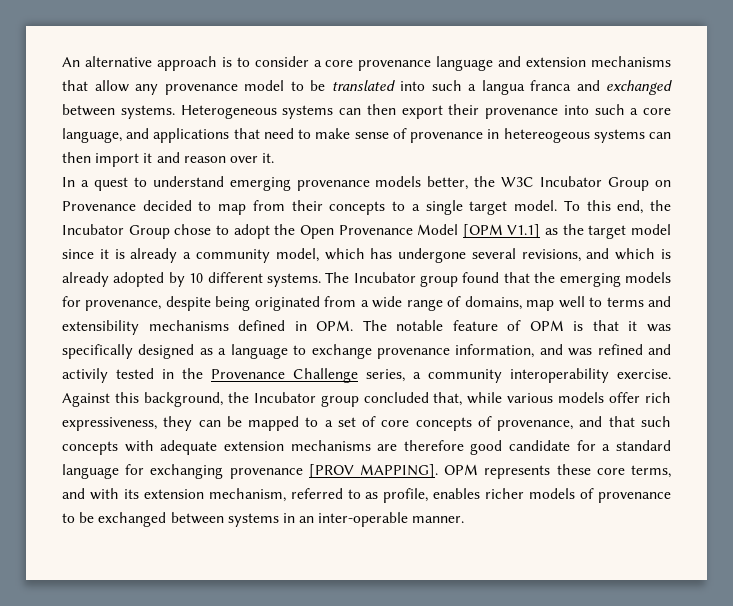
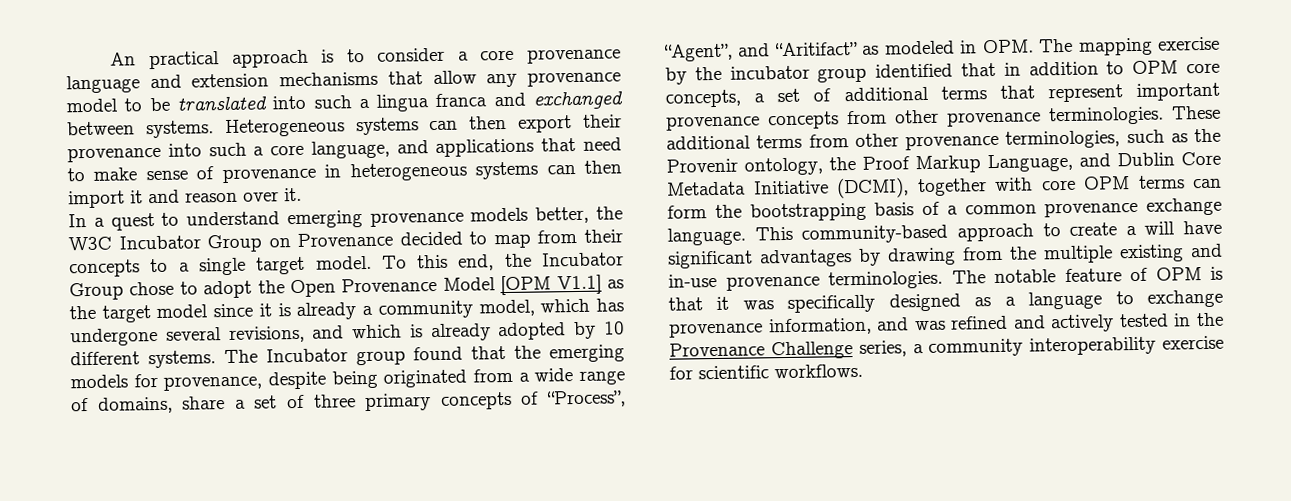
- An alternative approach is to consider a core provenance language and extension mechanisms that allow any provenance model to be translated into such a langua franca and exchanged between systems.
+ An practical approach is to consider a core provenance language and extension mechanisms that allow any provenance model to be translated into such a lingua franca and exchanged between systems.
- Heterogeneous systems can then export their provenance into such a core language, and applications that need to make sense of provenance in hetereogeous systems can then import it and reason over it.
+ Heterogeneous systems can then export their provenance into such a core language, and applications that need to make sense of provenance in heterogeneous systems can then import it and reason over it.
- The Incubator group found that the emerging models for provenance, despite being originated from a wide range of domains, map well to terms and extensibility mechanisms defined in OPM. The notable feature of OPM is that it was specifically designed as a language to exchange provenance information, and was refined and activily tested in the Provenance Challenge series, a community interoperability exercise. Against this background, the Incubator group concluded that, while various models offer rich expressiveness, they can be mapped to a set of core concepts of provenance, and that such concepts with adequate extension mechanisms are therefore good candidate for a standard language for exchanging provenance [PROV MAPPING]. OPM represents these core terms, and with its extension mechanism, referred to as profile, enables richer models of provenance to be exchanged between systems in an inter-operable manner.
+ The Incubator group found that the emerging models for provenance, despite being originated from a wide range of domains, share a set of three primary concepts of “Process”, “Agent”, and “Aritifact” as modeled in OPM. The mapping exercise by the incubator group identified that in addition to OPM core concepts, a set of additional terms that represent important provenance concepts from other provenance terminologies. These additional terms from other provenance terminologies, such as the Provenir ontology, the Proof Markup Language, and Dublin Core Metadata Initiative (DCMI), together with core OPM terms can form the bootstrapping basis of a common provenance exchange language. This community-based approach to create a will have significant advantages by drawing from the multiple existing and in-use provenance terminologies. The notable feature of OPM is that it was specifically designed as a language to exchange provenance information, and was refined and actively tested in the Provenance Challenge series, a community interoperability exercise for scientific workflows.

